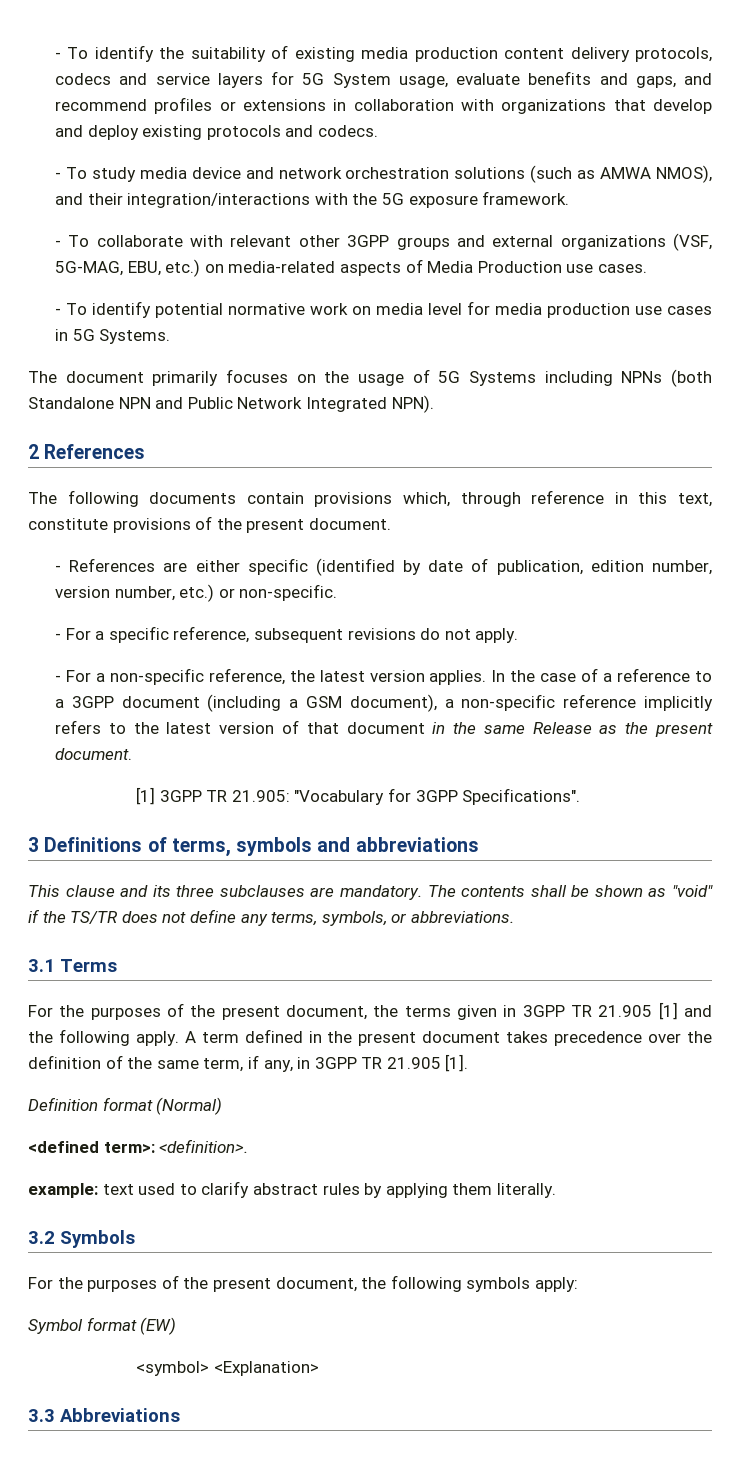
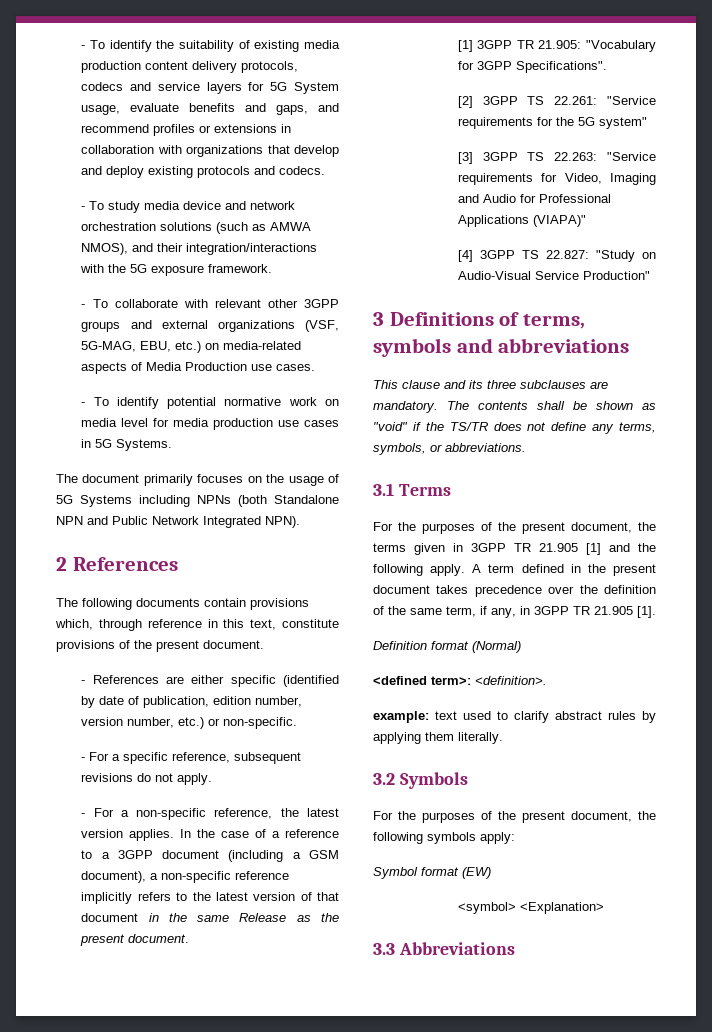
+ [2] 3GPP TS 22.261: "Service requirements for the 5G system"
+ [3] 3GPP TS 22.263: "Service requirements for Video, Imaging and Audio for Professional Applications (VIAPA)"
+ [4] 3GPP TS 22.827: "Study on Audio-Visual Service Production"

